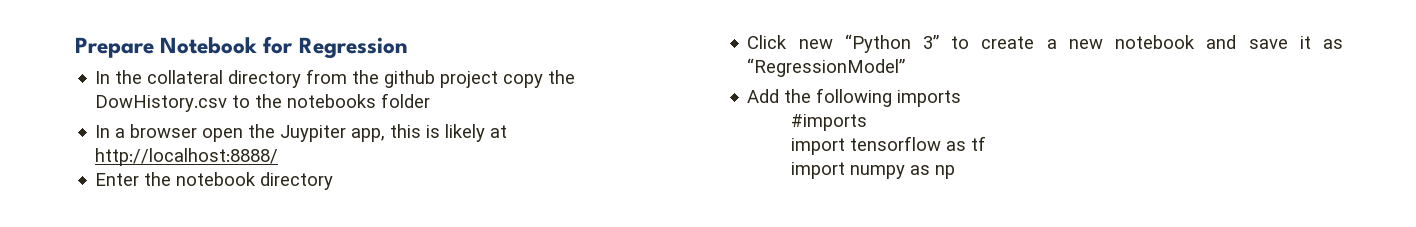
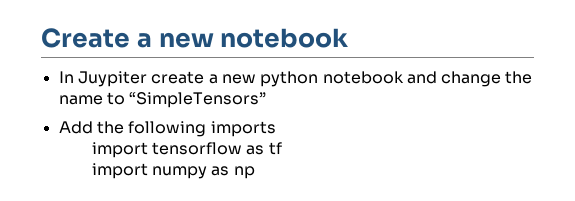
- Prepare Notebook for Regression
- In the collateral directory from the github project copy the DowHistory.csv to the notebooks folder
- In a browser open the Juypiter app, this is likely at http://localhost:8888/
- Enter the notebook directory
- Click new “Python 3” to create a new notebook and save it as “RegressionModel”
+ Create a new notebook
+ In Juypiter create a new python notebook and change the name to “SimpleTensors”
- #imports

